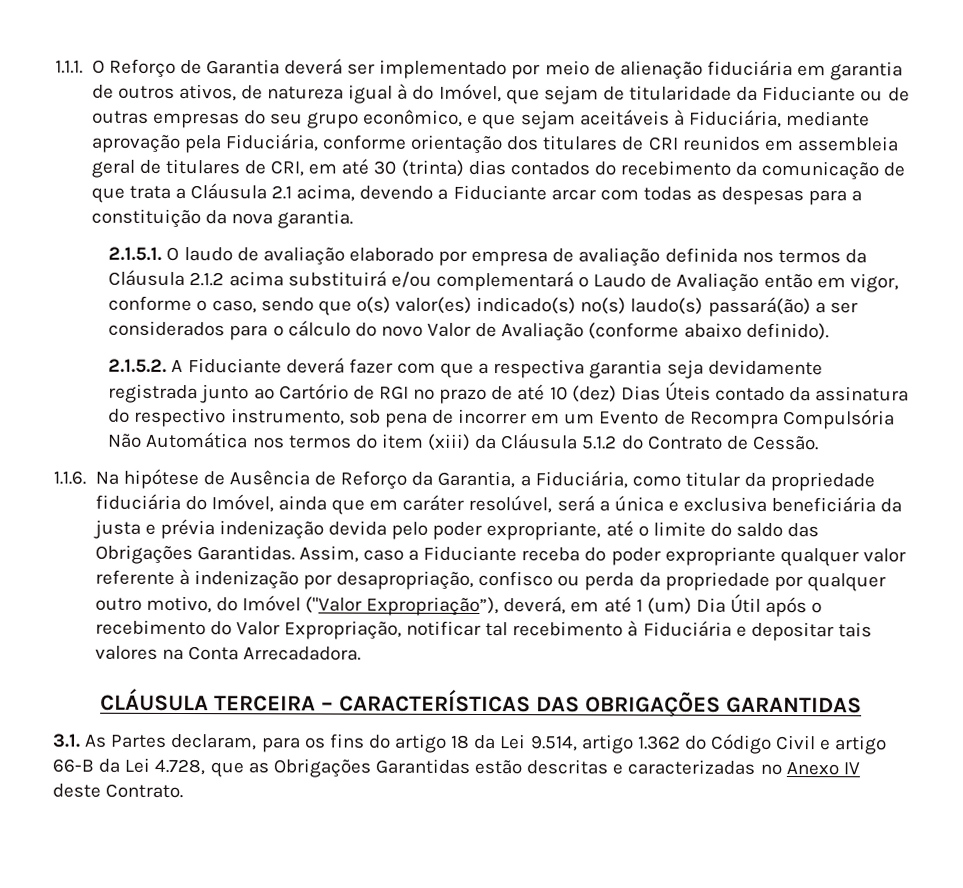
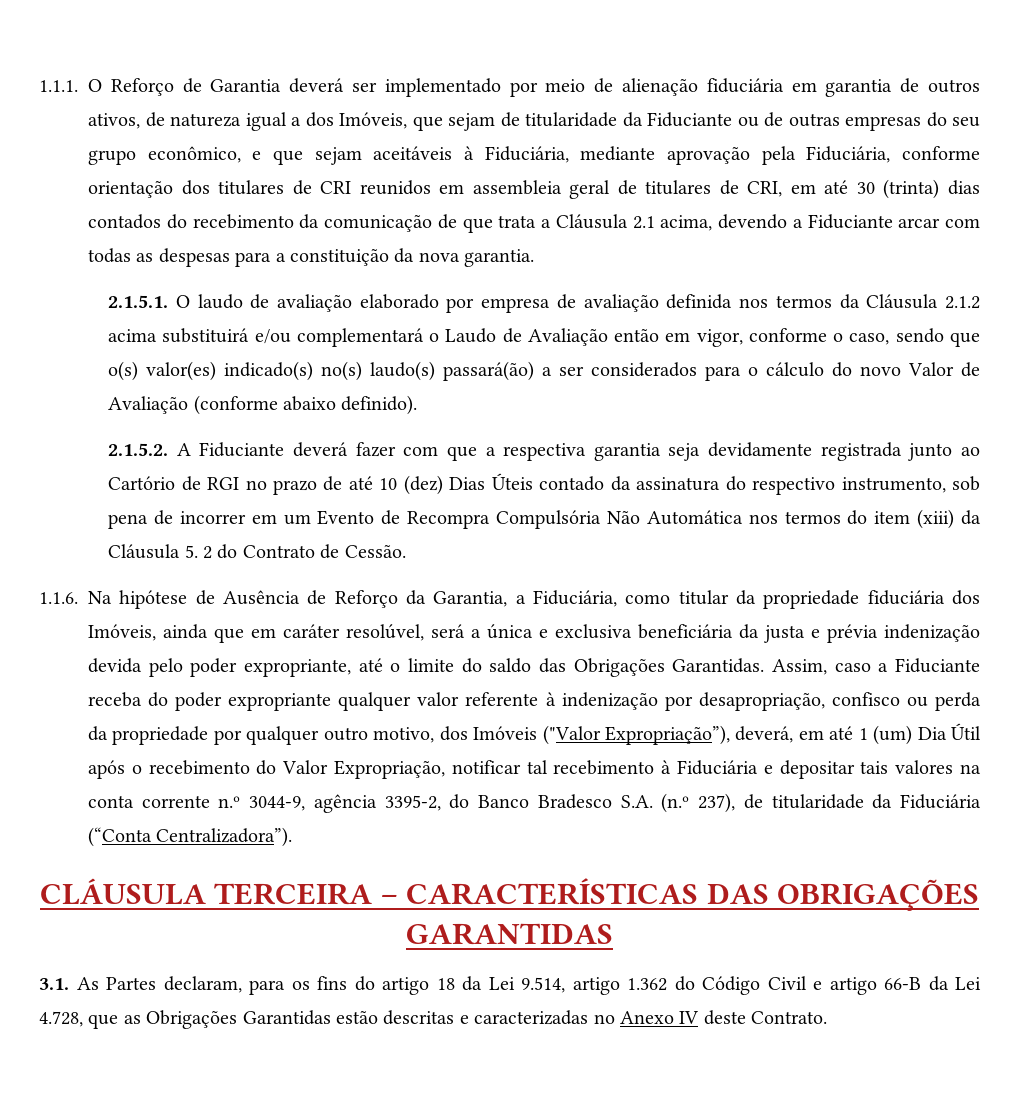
- 1.1.1. O Reforço de Garantia deverá ser implementado por meio de alienação fiduciária em garantia de outros ativos, de natureza igual à do Imóvel, que sejam de titularidade da Fiduciante ou de outras empresas do seu grupo econômico, e que sejam aceitáveis à Fiduciária, mediante aprovação pela Fiduciária, conforme orientação dos titulares de CRI reunidos em assembleia geral de titulares de CRI, em até 30 (trinta) dias contados do recebimento da comunicação de que trata a Cláusula 2.1 acima, devendo a Fiduciante arcar com todas as despesas para a constituição da nova garantia.
+ 1.1.1. O Reforço de Garantia deverá ser implementado por meio de alienação fiduciária em garantia de outros ativos, de natureza igual a dos Imóveis, que sejam de titularidade da Fiduciante ou de outras empresas do seu grupo econômico, e que sejam aceitáveis à Fiduciária, mediante aprovação pela Fiduciária, conforme orientação dos titulares de CRI reunidos em assembleia geral de titulares de CRI, em até 30 (trinta) dias contados do recebimento da comunicação de que trata a Cláusula 2.1 acima, devendo a Fiduciante arcar com todas as despesas para a constituição da nova garantia.
- 2.1.5.2. A Fiduciante deverá fazer com que a respectiva garantia seja devidamente registrada junto ao Cartório de RGI no prazo de até 10 (dez) Dias Úteis contado da assinatura do respectivo instrumento, sob pena de incorrer em um Evento de Recompra Compulsória Não Automática nos termos do item (xiii) da Cláusula 5.1.2 do Contrato de Cessão.
+ 2.1.5.2. A Fiduciante deverá fazer com que a respectiva garantia seja devidamente registrada junto ao Cartório de RGI no prazo de até 10 (dez) Dias Úteis contado da assinatura do respectivo instrumento, sob pena de incorrer em um Evento de Recompra Compulsória Não Automática nos termos do item (xiii) da Cláusula 5. 2 do Contrato de Cessão.
- 1.1.6. Na hipótese de Ausência de Reforço da Garantia, a Fiduciária, como titular da propriedade fiduciária do Imóvel, ainda que em caráter resolúvel, será a única e exclusiva beneficiária da justa e prévia indenização devida pelo poder expropriante, até o limite do saldo das Obrigações Garantidas.
+ 1.1.6. Na hipótese de Ausência de Reforço da Garantia, a Fiduciária, como titular da propriedade fiduciária dos Imóveis, ainda que em caráter resolúvel, será a única e exclusiva beneficiária da justa e prévia indenização devida pelo poder expropriante, até o limite do saldo das Obrigações Garantidas.
- Assim, caso a Fiduciante receba do poder expropriante qualquer valor referente à indenização por desapropriação, confisco ou perda da propriedade por qualquer outro motivo, do Imóvel ("Valor Expropriação”), deverá, em até 1 (um) Dia Útil após o recebimento do Valor Expropriação, notificar tal recebimento à Fiduciária e depositar tais valores na Conta Arrecadadora.
+ Assim, caso a Fiduciante receba do poder expropriante qualquer valor referente à indenização por desapropriação, confisco ou perda da propriedade por qualquer outro motivo, dos Imóveis ("Valor Expropriação”), deverá, em até 1 (um) Dia Útil após o recebimento do Valor Expropriação, notificar tal recebimento à Fiduciária e depositar tais valores na conta corrente n.º 3044-9, agência 3395-2, do Banco Bradesco S.A. (n.º 237), de titularidade da Fiduciária (“Conta Centralizadora”).

